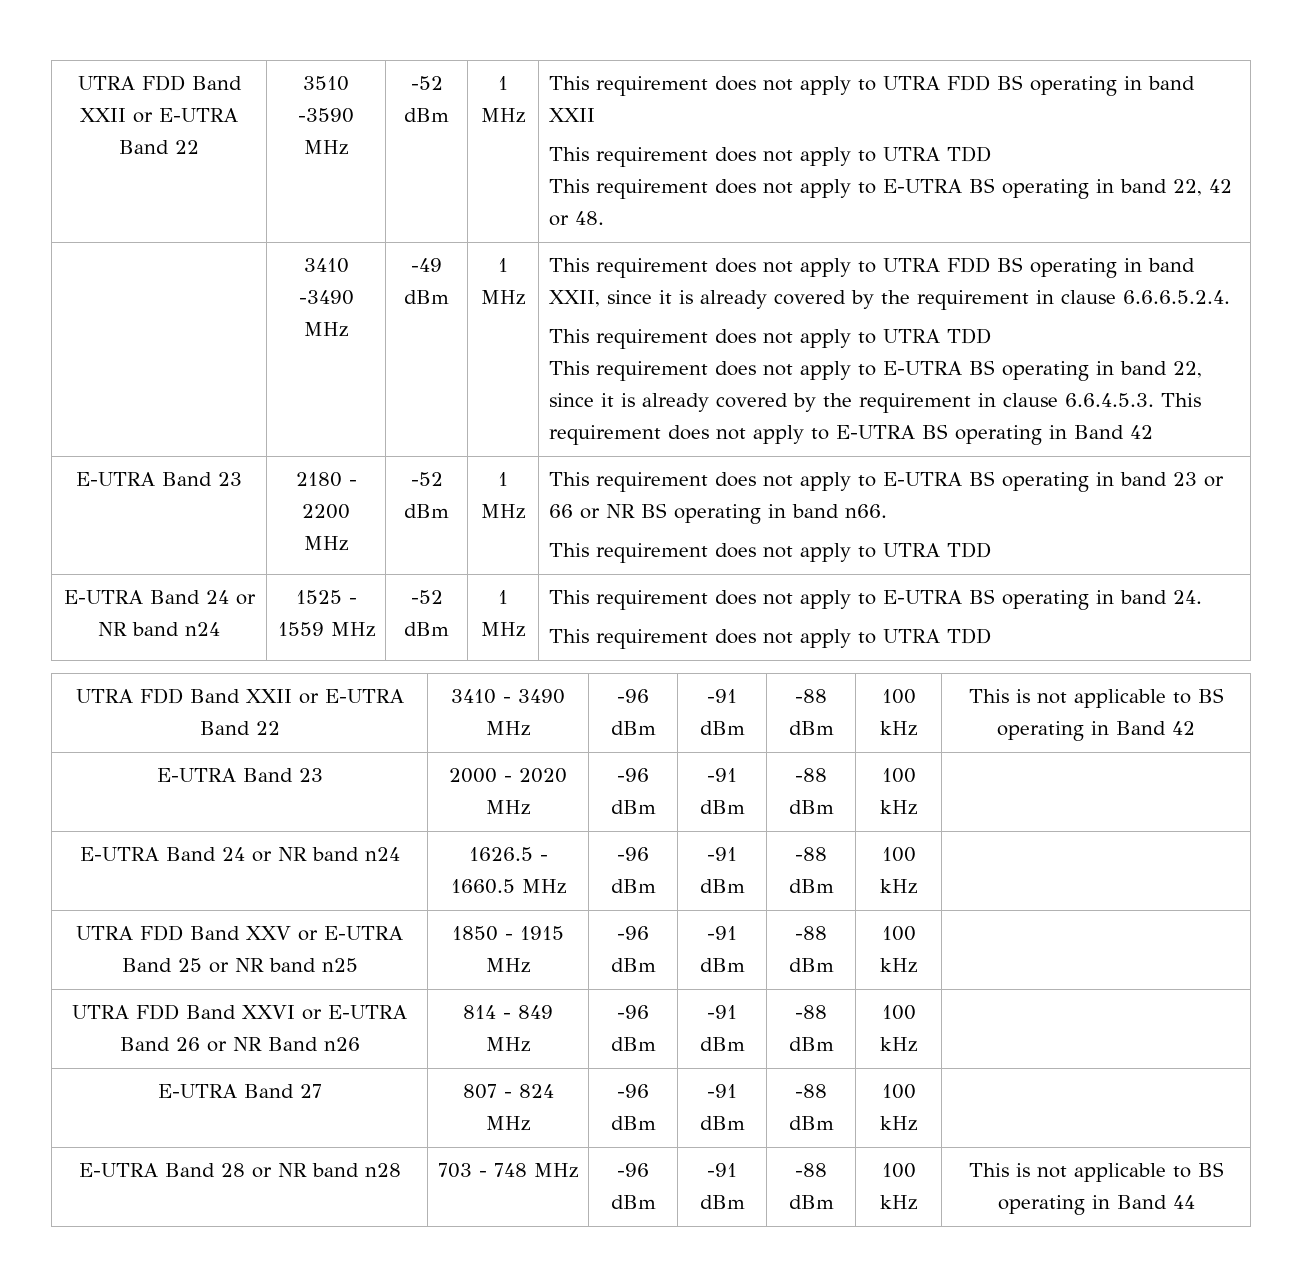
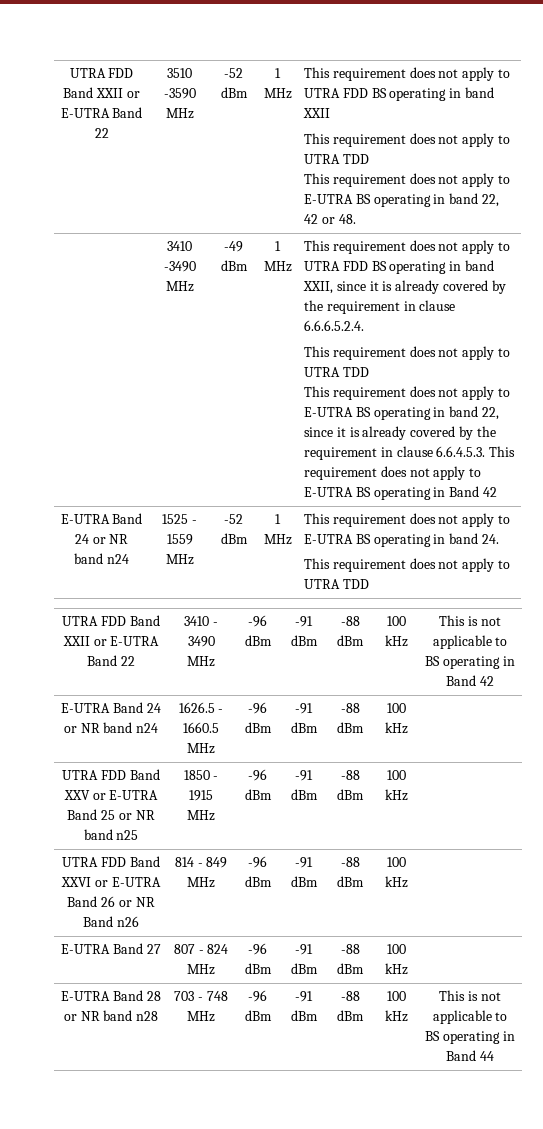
- E-UTRA Band 23 | 2180 - 2200 MHz | -52 dBm | 1 MHz | This requirement does not apply to E-UTRA BS operating in band 23 or 66 or NR BS operating in band n66.
- This requirement does not apply to UTRA TDD
- E-UTRA Band 23 | 2000 - 2020 MHz | -96 dBm | -91 dBm | -88 dBm | 100 kHz |

